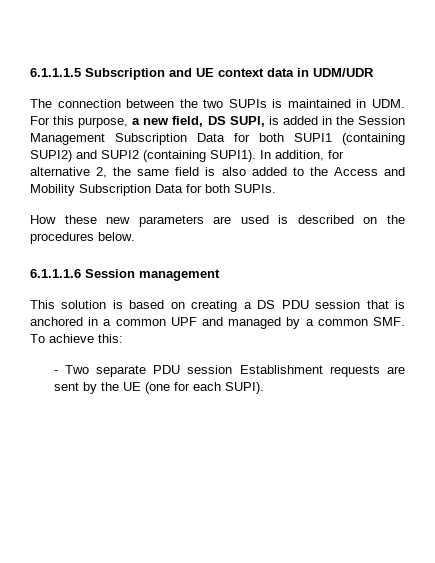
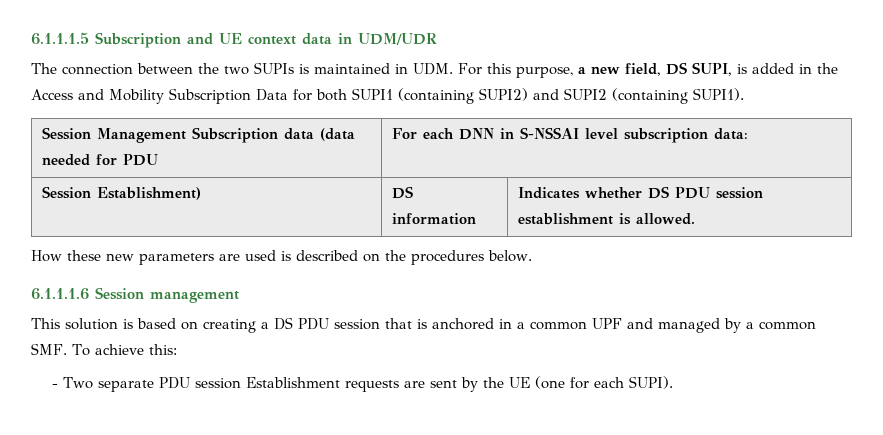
- The connection between the two SUPIs is maintained in UDM. For this purpose, a new field, DS SUPI, is added in the Session Management Subscription Data for both SUPI1 (containing SUPI2) and SUPI2 (containing SUPI1). In addition, for alternative 2, the same field is also added to the Access and Mobility Subscription Data for both SUPIs.
+ The connection between the two SUPIs is maintained in UDM. For this purpose, a new field, DS SUPI, is added in the Access and Mobility Subscription Data for both SUPI1 (containing SUPI2) and SUPI2 (containing SUPI1).
+ Session Management Subscription data (data needed for PDU | For each DNN in S-NSSAI level subscription data:
+ Session Establishment) | DS information | Indicates whether DS PDU session establishment is allowed.

